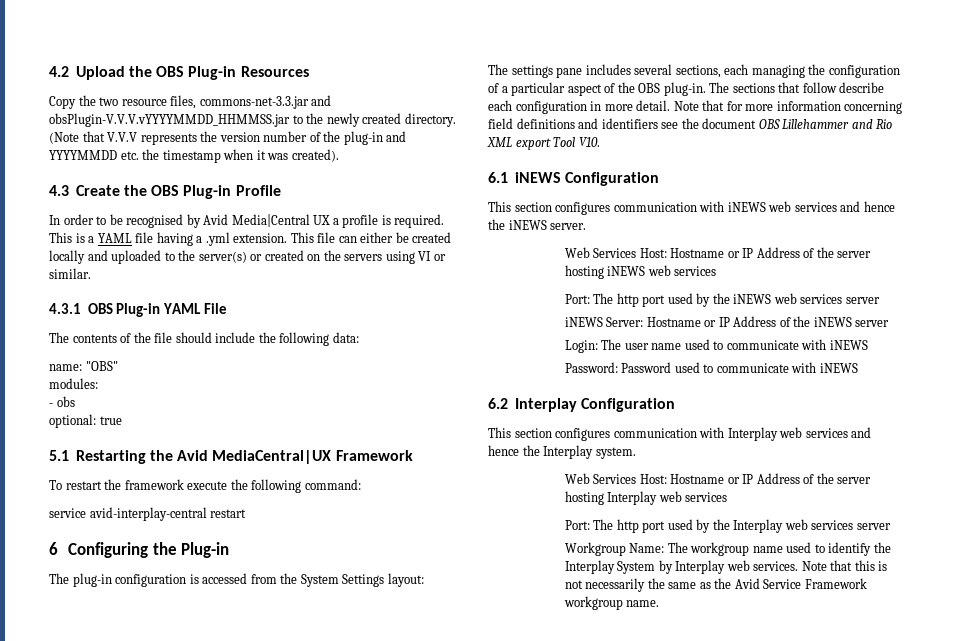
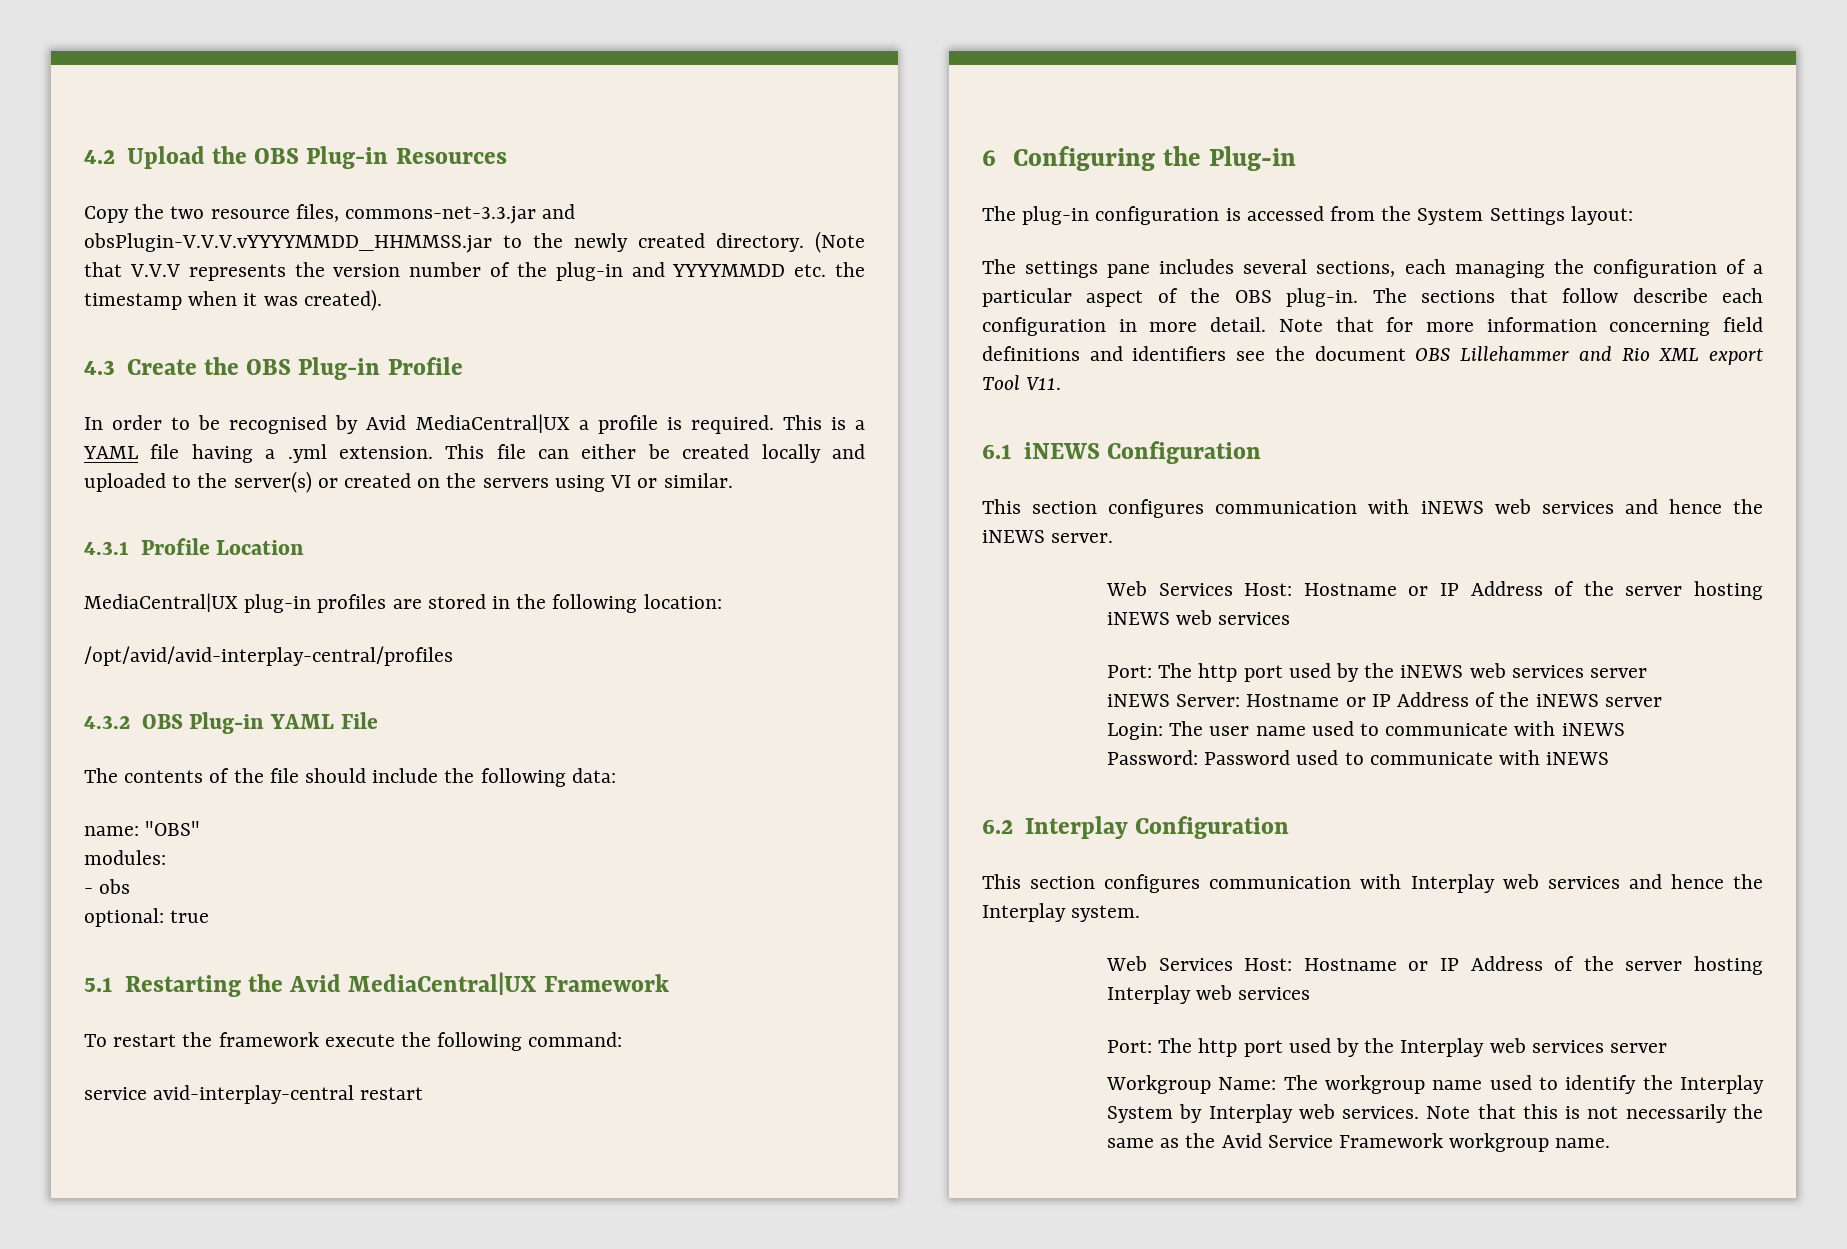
- In order to be recognised by Avid Media|Central UX a profile is required.
+ In order to be recognised by Avid MediaCentral|UX a profile is required.
- 4.3.1 OBS Plug-in YAML File
+ 4.3.1 Profile Location
+ MediaCentral|UX plug-in profiles are stored in the following location:
+ /opt/avid/avid-interplay-central/profiles
+ 4.3.2 OBS Plug-in YAML File
- Note that for more information concerning field definitions and identifiers see the document OBS Lillehammer and Rio XML export Tool V10.
+ Note that for more information concerning field definitions and identifiers see the document OBS Lillehammer and Rio XML export Tool V11.

